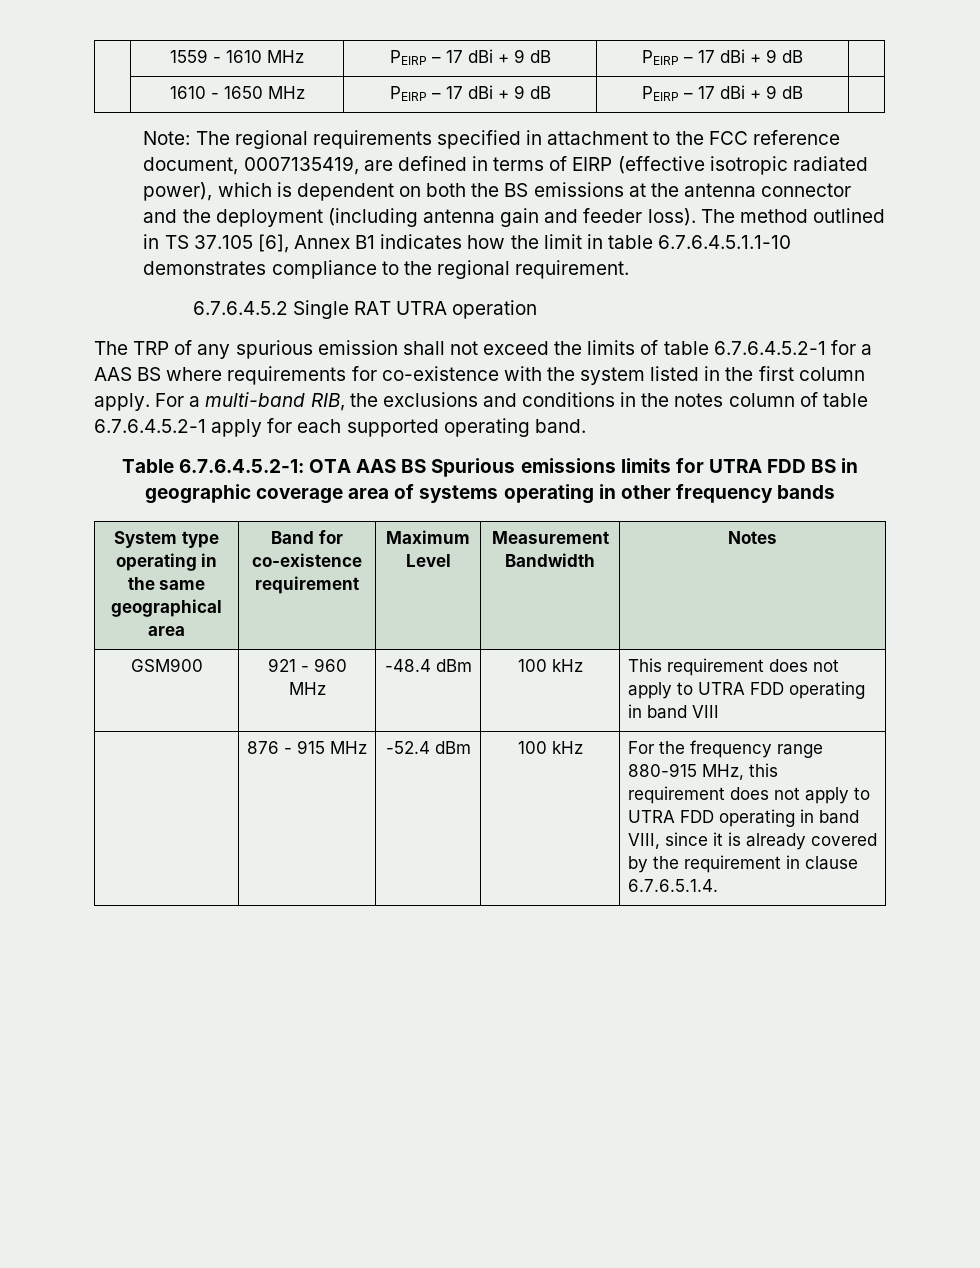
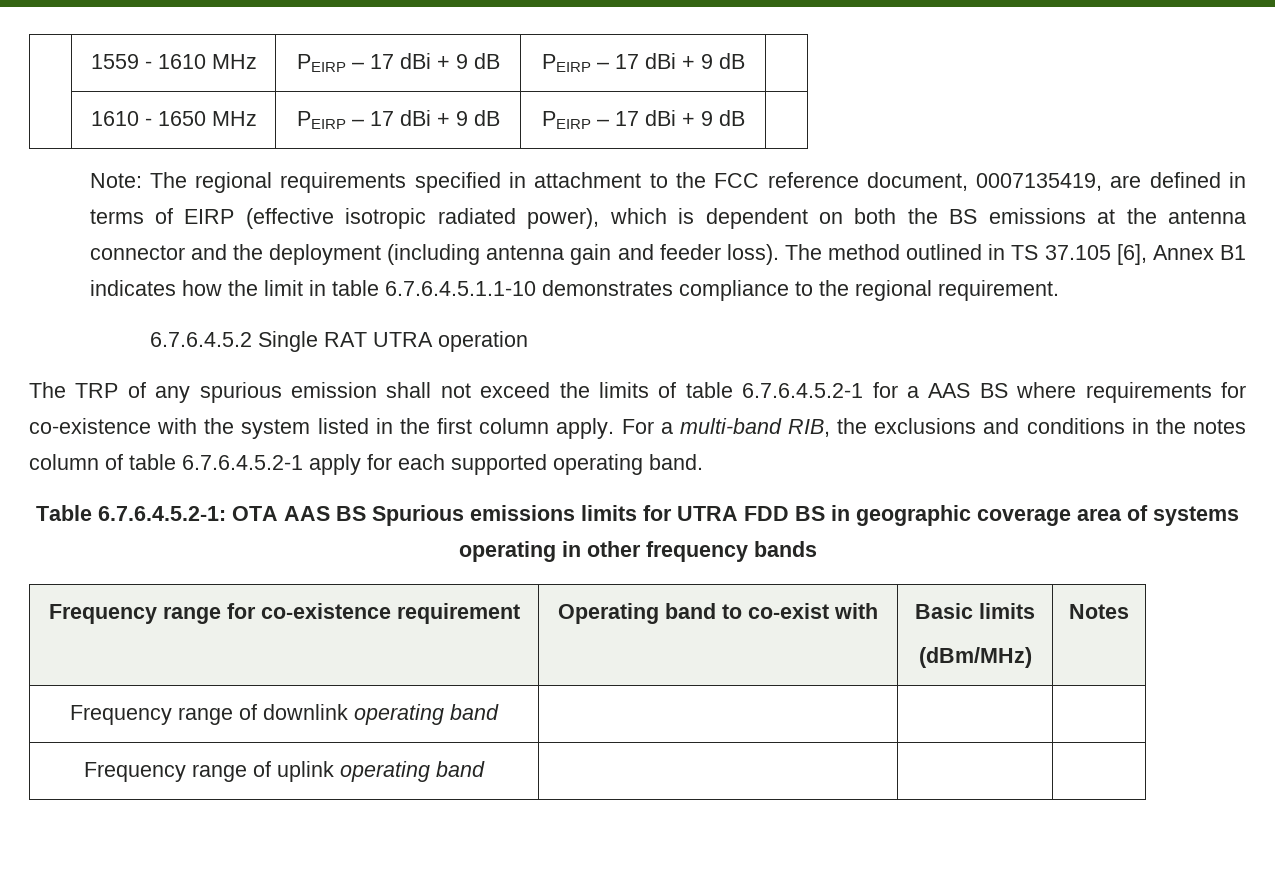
- System type operating in the same geographical area | Band for co-existence requirement | Maximum Level | Measurement Bandwidth | Notes
- GSM900 | 921 - 960 MHz | -48.4 dBm | 100 kHz | This requirement does not apply to UTRA FDD operating in band VIII
- | 876 - 915 MHz | -52.4 dBm | 100 kHz | For the frequency range 880-915 MHz, this requirement does not apply to UTRA FDD operating in band VIII, since it is already covered by the requirement in clause 6.7.6.5.1.4.
+ Frequency range for co-existence requirement | Operating band to co-exist with | Basic limits
+ (dBm/MHz) | Notes
+ Frequency range of downlink operating band | | |
+ Frequency range of uplink operating band | | |

